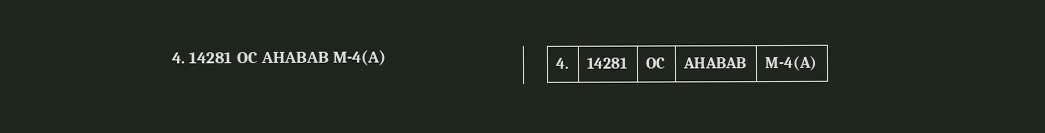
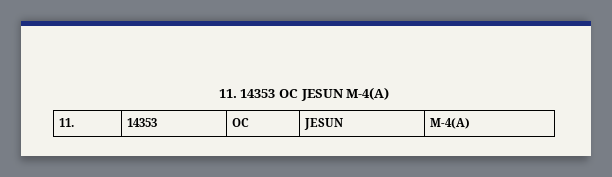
- 4. 14281 OC AHABAB M-4(A)
+ 11. 14353 OC JESUN M-4(A)
- 4. | 14281 | OC | AHABAB | M-4(A)
+ 11. | 14353 | OC | JESUN | M-4(A)

